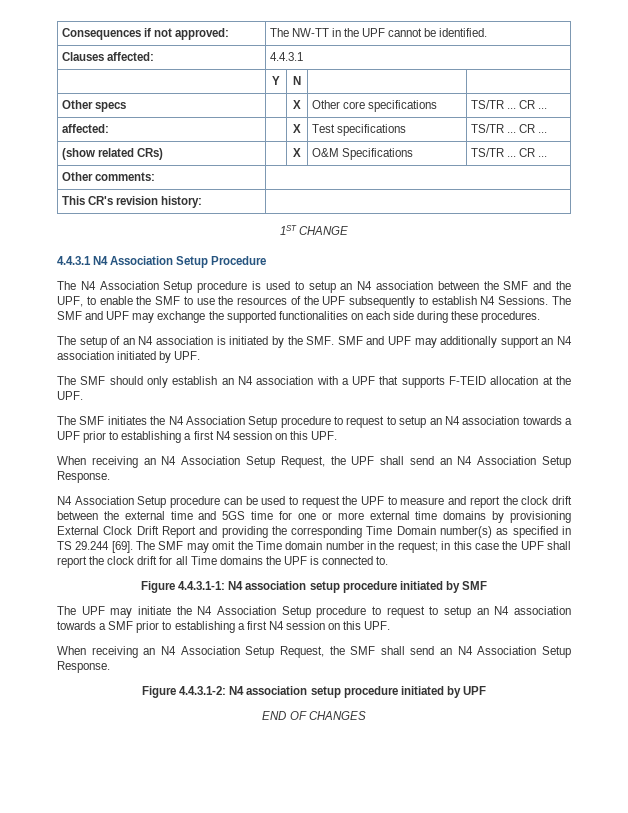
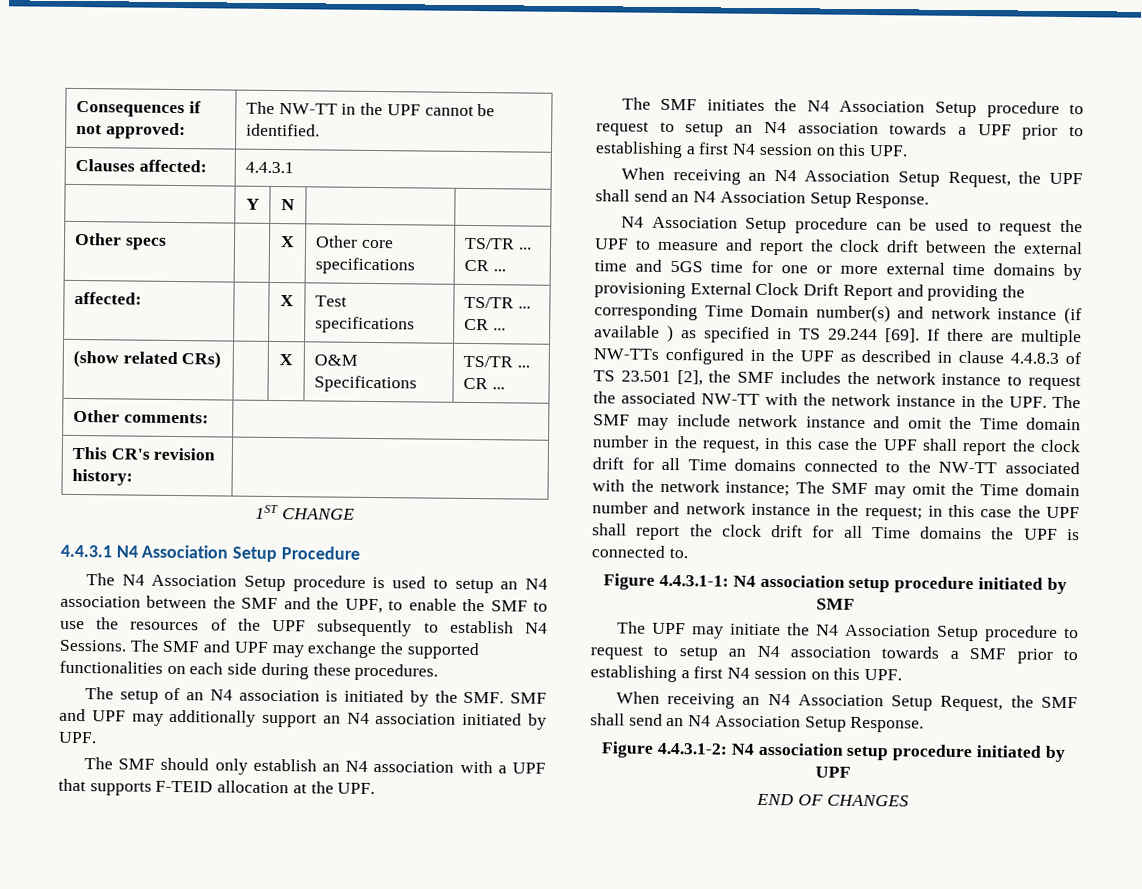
- N4 Association Setup procedure can be used to request the UPF to measure and report the clock drift between the external time and 5GS time for one or more external time domains by provisioning External Clock Drift Report and providing the corresponding Time Domain number(s) as specified in TS 29.244 [69].
+ N4 Association Setup procedure can be used to request the UPF to measure and report the clock drift between the external time and 5GS time for one or more external time domains by provisioning External Clock Drift Report and providing the corresponding Time Domain number(s) and network instance (if available ) as specified in TS 29.244 [69].
- The SMF may omit the Time domain number in the request; in this case the UPF shall report the clock drift for all Time domains the UPF is connected to.
+ If there are multiple NW-TTs configured in the UPF as described in clause 4.4.8.3 of TS 23.501 [2], the SMF includes the network instance to request the associated NW-TT with the network instance in the UPF. The SMF may include network instance and omit the Time domain number in the request, in this case the UPF shall report the clock drift for all Time domains connected to the NW-TT associated with the network instance; The SMF may omit the Time domain number and network instance in the request; in this case the UPF shall report the clock drift for all Time domains the UPF is connected to.

